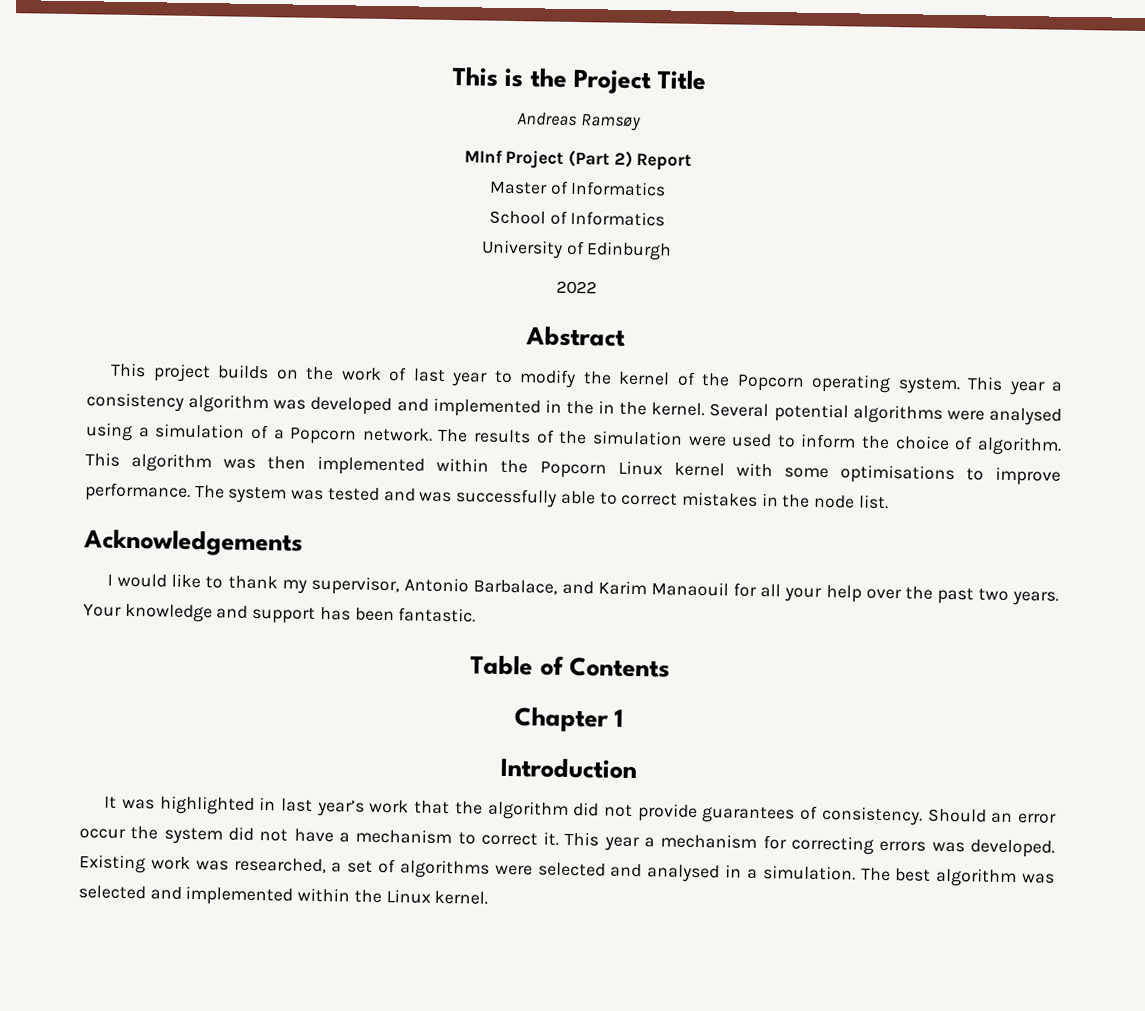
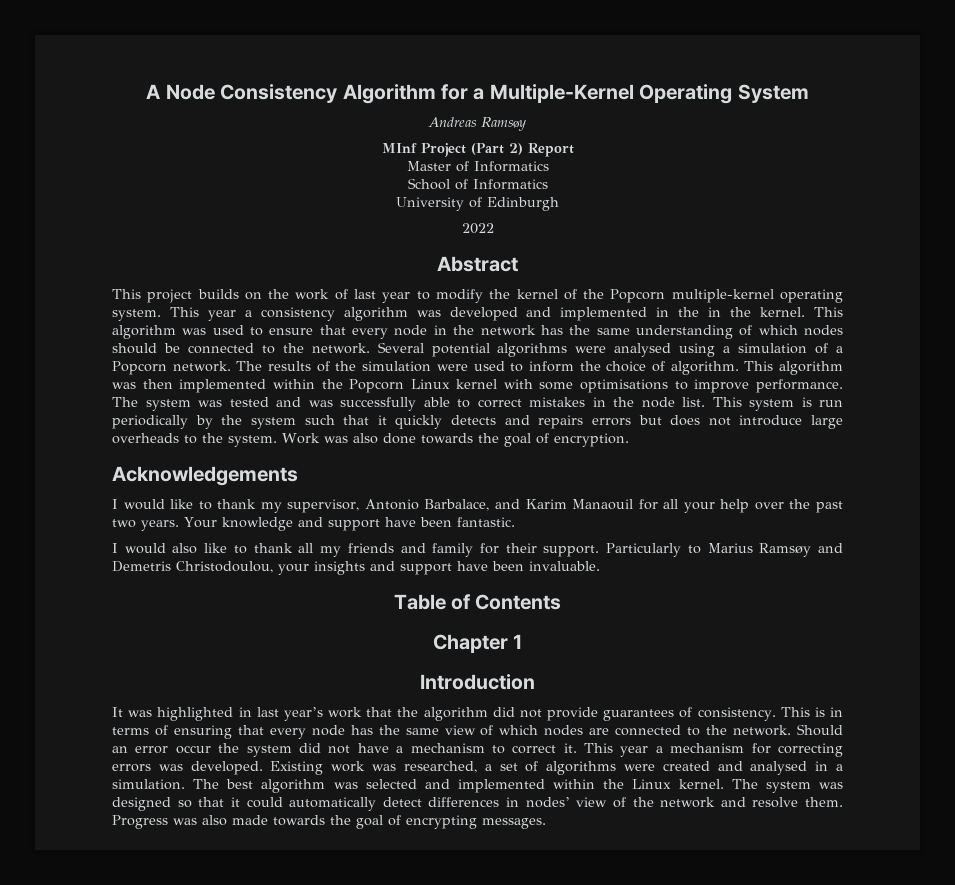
- This is the Project Title
+ A Node Consistency Algorithm for a Multiple-Kernel Operating System
- This project builds on the work of last year to modify the kernel of the Popcorn operating system.
+ This project builds on the work of last year to modify the kernel of the Popcorn multiple-kernel operating system.
+ This algorithm was used to ensure that every node in the network has the same understanding of which nodes should be connected to the network.
+ This system is run periodically by the system such that it quickly detects and repairs errors but does not introduce large overheads to the system. Work was also done towards the goal of encryption.
- Your knowledge and support has been fantastic.
+ Your knowledge and support have been fantastic.
+ I would also like to thank all my friends and family for their support. Particularly to Marius Ramsøy and Demetris Christodoulou, your insights and support have been invaluable.
+ This is in terms of ensuring that every node has the same view of which nodes are connected to the network.
- Existing work was researched, a set of algorithms were selected and analysed in a simulation.
+ Existing work was researched, a set of algorithms were created and analysed in a simulation.
+ The system was designed so that it could automatically detect differences in nodes’ view of the network and resolve them. Progress was also made towards the goal of encrypting messages.

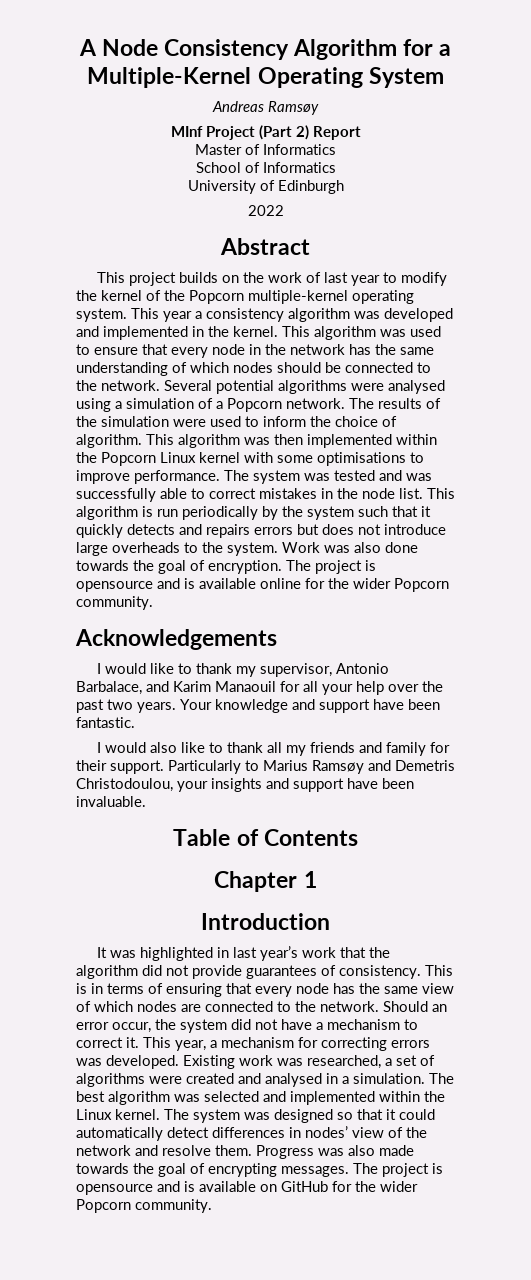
- This year a consistency algorithm was developed and implemented in the in the kernel.
+ This year a consistency algorithm was developed and implemented in the kernel.
- This system is run periodically by the system such that it quickly detects and repairs errors but does not introduce large overheads to the system.
+ This algorithm is run periodically by the system such that it quickly detects and repairs errors but does not introduce large overheads to the system.
+ The project is opensource and is available online for the wider Popcorn community.
- Should an error occur the system did not have a mechanism to correct it.
+ Should an error occur, the system did not have a mechanism to correct it.
- This year a mechanism for correcting errors was developed.
+ This year, a mechanism for correcting errors was developed.
+ The project is opensource and is available on GitHub for the wider Popcorn community.

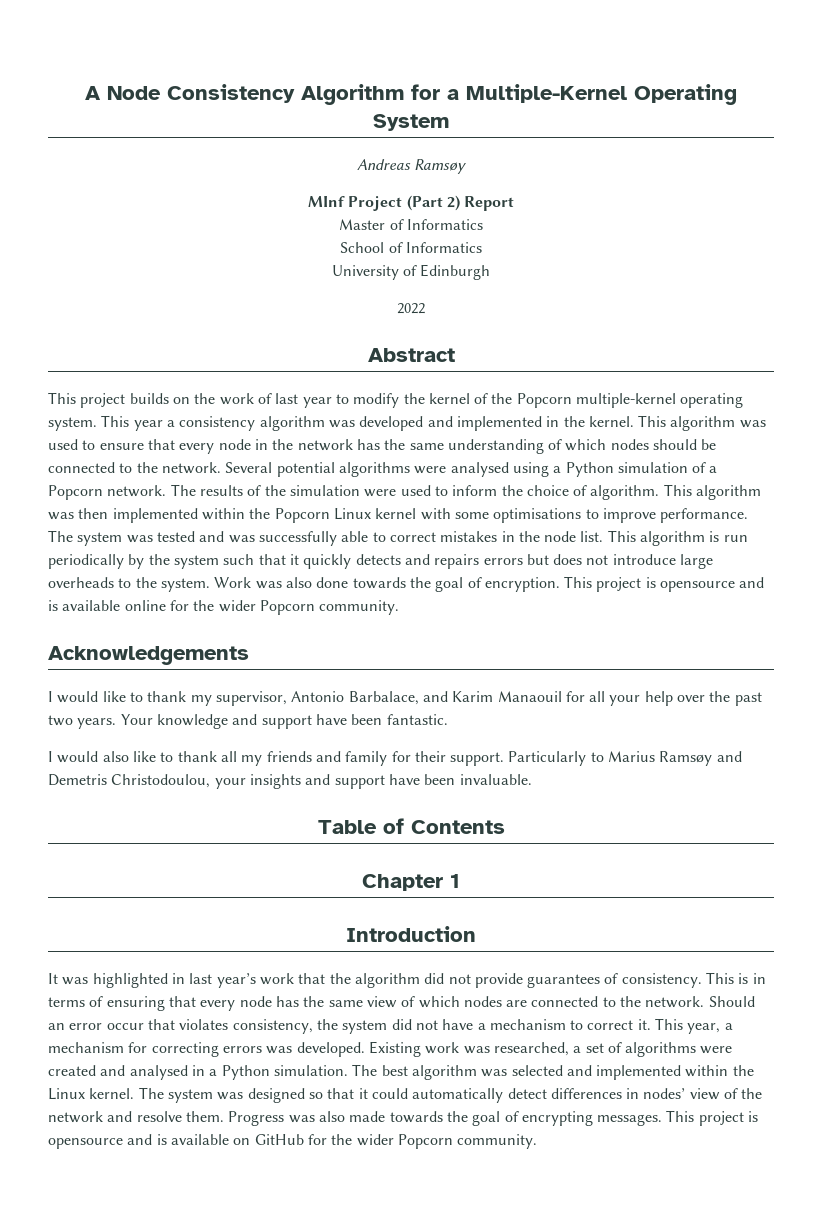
- Several potential algorithms were analysed using a simulation of a Popcorn network.
+ Several potential algorithms were analysed using a Python simulation of a Popcorn network.
- The project is opensource and is available online for the wider Popcorn community.
+ This project is opensource and is available online for the wider Popcorn community.
- Should an error occur, the system did not have a mechanism to correct it.
+ Should an error occur that violates consistency, the system did not have a mechanism to correct it.
- Existing work was researched, a set of algorithms were created and analysed in a simulation.
+ Existing work was researched, a set of algorithms were created and analysed in a Python simulation.
- The project is opensource and is available on GitHub for the wider Popcorn community.
+ This project is opensource and is available on GitHub for the wider Popcorn community.

